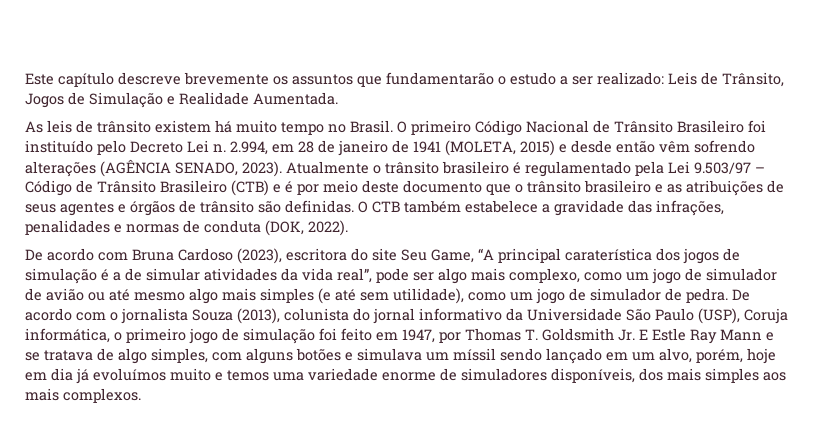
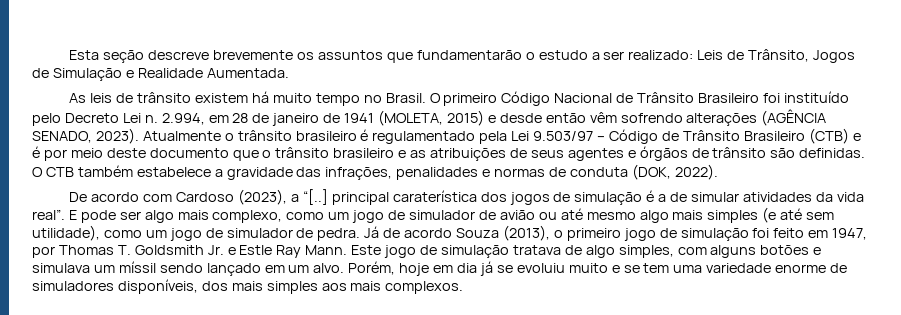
- Este capítulo descreve brevemente os assuntos que fundamentarão o estudo a ser realizado: Leis de Trânsito, Jogos de Simulação e Realidade Aumentada.
+ Esta seção descreve brevemente os assuntos que fundamentarão o estudo a ser realizado: Leis de Trânsito, Jogos de Simulação e Realidade Aumentada.
- De acordo com Bruna Cardoso (2023), escritora do site Seu Game, “A principal caraterística dos jogos de simulação é a de simular atividades da vida real”, pode ser algo mais complexo, como um jogo de simulador de avião ou até mesmo algo mais simples (e até sem utilidade), como um jogo de simulador de pedra.
+ De acordo com Cardoso (2023), a “[..] principal caraterística dos jogos de simulação é a de simular atividades da vida real”. E pode ser algo mais complexo, como um jogo de simulador de avião ou até mesmo algo mais simples (e até sem utilidade), como um jogo de simulador de pedra.
- De acordo com o jornalista Souza (2013), colunista do jornal informativo da Universidade São Paulo (USP), Coruja informática, o primeiro jogo de simulação foi feito em 1947, por Thomas T. Goldsmith Jr. E Estle Ray Mann e se tratava de algo simples, com alguns botões e simulava um míssil sendo lançado em um alvo, porém, hoje em dia já evoluímos muito e temos uma variedade enorme de simuladores disponíveis, dos mais simples aos mais complexos.
+ Já de acordo Souza (2013), o primeiro jogo de simulação foi feito em 1947, por Thomas T. Goldsmith Jr. e Estle Ray Mann. Este jogo de simulação tratava de algo simples, com alguns botões e simulava um míssil sendo lançado em um alvo. Porém, hoje em dia já se evoluiu muito e se tem uma variedade enorme de simuladores disponíveis, dos mais simples aos mais complexos.

